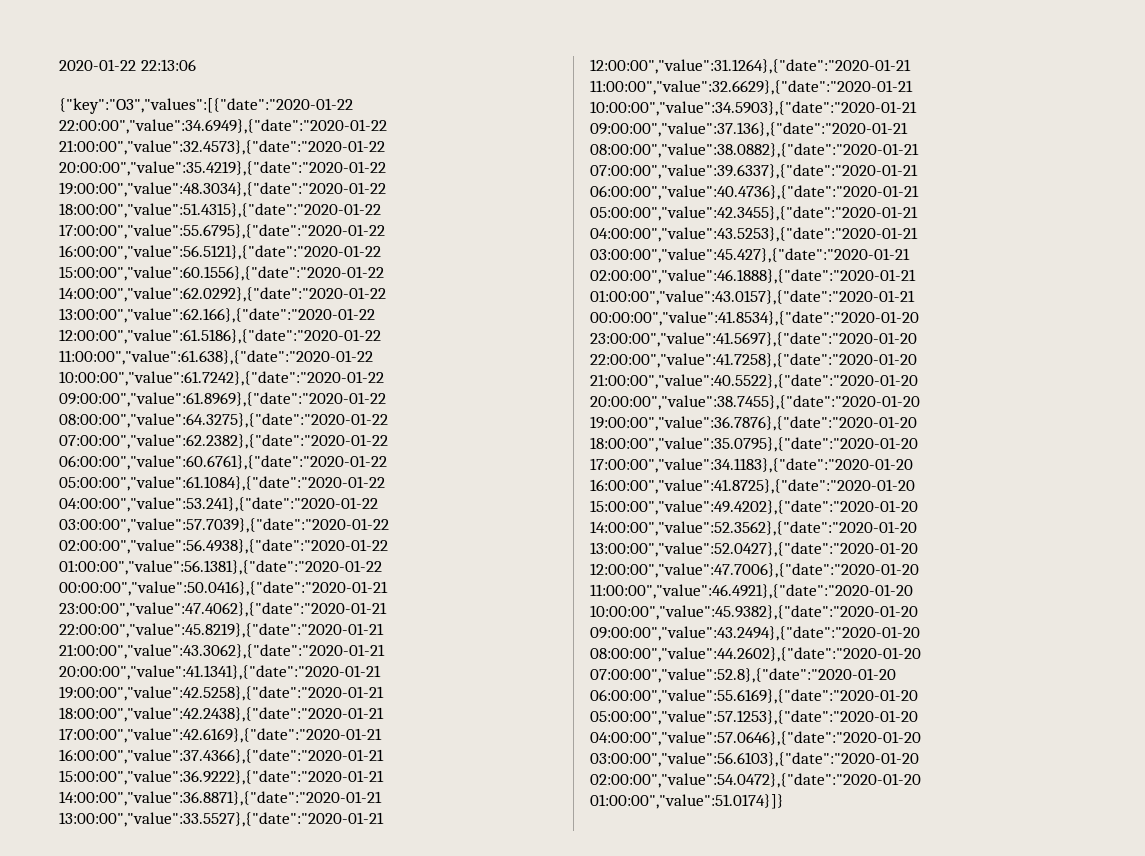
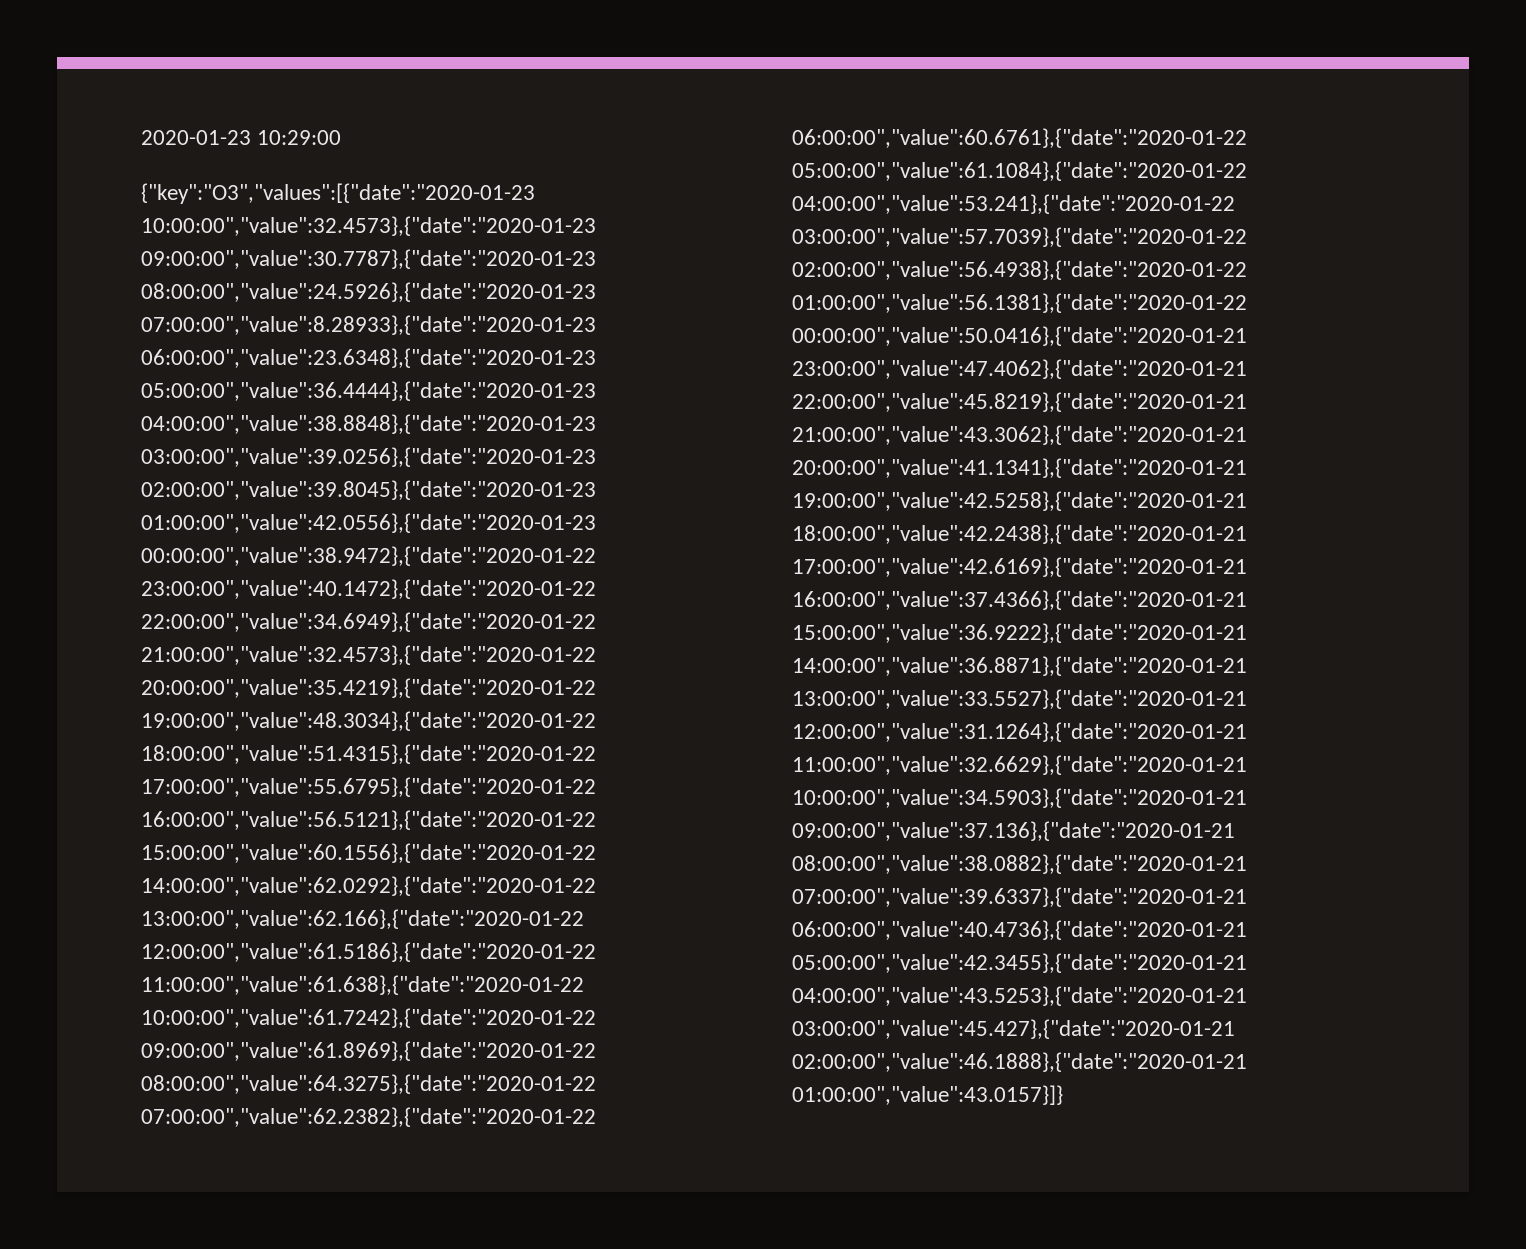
- 2020-01-22 22:13:06
- {"key":"O3","values":[{"date":"2020-01-22 22:00:00","value":34.6949},{"date":"2020-01-22 21:00:00","value":32.4573},{"date":"2020-01-22 20:00:00","value":35.4219},{"date":"2020-01-22 19:00:00","value":48.3034},{"date":"2020-01-22 18:00:00","value":51.4315},{"date":"2020-01-22 17:00:00","value":55.6795},{"date":"2020-01-22 16:00:00","value":56.5121},{"date":"2020-01-22 15:00:00","value":60.1556},{"date":"2020-01-22 14:00:00","value":62.0292},{"date":"2020-01-22 13:00:00","value":62.166},{"date":"2020-01-22 12:00:00","value":61.5186},{"date":"2020-01-22 11:00:00","value":61.638},{"date":"2020-01-22 10:00:00","value":61.7242},{"date":"2020-01-22 09:00:00","value":61.8969},{"date":"2020-01-22 08:00:00","value":64.3275},{"date":"2020-01-22 07:00:00","value":62.2382},{"date":"2020-01-22 06:00:00","value":60.6761},{"date":"2020-01-22 05:00:00","value":61.1084},{"date":"2020-01-22 04:00:00","value":53.241},{"date":"2020-01-22 03:00:00","value":57.7039},{"date":"2020-01-22 02:00:00","value":56.4938},{"date":"2020-01-22 01:00:00","value":56.1381},{"date":"2020-01-22 00:00:00","value":50.0416},{"date":"2020-01-21 23:00:00","value":47.4062},{"date":"2020-01-21 22:00:00","value":45.8219},{"date":"2020-01-21 21:00:00","value":43.3062},{"date":"2020-01-21 20:00:00","value":41.1341},{"date":"2020-01-21 19:00:00","value":42.5258},{"date":"2020-01-21 18:00:00","value":42.2438},{"date":"2020-01-21 17:00:00","value":42.6169},{"date":"2020-01-21 16:00:00","value":37.4366},{"date":"2020-01-21 15:00:00","value":36.9222},{"date":"2020-01-21 14:00:00","value":36.8871},{"date":"2020-01-21 13:00:00","value":33.5527},{"date":"2020-01-21 12:00:00","value":31.1264},{"date":"2020-01-21 11:00:00","value":32.6629},{"date":"2020-01-21 10:00:00","value":34.5903},{"date":"2020-01-21 09:00:00","value":37.136},{"date":"2020-01-21 08:00:00","value":38.0882},{"date":"2020-01-21 07:00:00","value":39.6337},{"date":"2020-01-21 06:00:00","value":40.4736},{"date":"2020-01-21 05:00:00","value":42.3455},{"date":"2020-01-21 04:00:00","value":43.5253},{"date":"2020-01-21 03:00:00","value":45.427},{"date":"2020-01-21 02:00:00","value":46.1888},{"date":"2020-01-21 01:00:00","value":43.0157},{"date":"2020-01-21 00:00:00","value":41.8534},{"date":"2020-01-20 23:00:00","value":41.5697},{"date":"2020-01-20 22:00:00","value":41.7258},{"date":"2020-01-20 21:00:00","value":40.5522},{"date":"2020-01-20 20:00:00","value":38.7455},{"date":"2020-01-20 19:00:00","value":36.7876},{"date":"2020-01-20 18:00:00","value":35.0795},{"date":"2020-01-20 17:00:00","value":34.1183},{"date":"2020-01-20 16:00:00","value":41.8725},{"date":"2020-01-20 15:00:00","value":49.4202},{"date":"2020-01-20 14:00:00","value":52.3562},{"date":"2020-01-20 13:00:00","value":52.0427},{"date":"2020-01-20 12:00:00","value":47.7006},{"date":"2020-01-20 11:00:00","value":46.4921},{"date":"2020-01-20 10:00:00","value":45.9382},{"date":"2020-01-20 09:00:00","value":43.2494},{"date":"2020-01-20 08:00:00","value":44.2602},{"date":"2020-01-20 07:00:00","value":52.8},{"date":"2020-01-20 06:00:00","value":55.6169},{"date":"2020-01-20 05:00:00","value":57.1253},{"date":"2020-01-20 04:00:00","value":57.0646},{"date":"2020-01-20 03:00:00","value":56.6103},{"date":"2020-01-20 02:00:00","value":54.0472},{"date":"2020-01-20 01:00:00","value":51.0174}]}
+ 2020-01-23 10:29:00
+ {"key":"O3","values":[{"date":"2020-01-23 10:00:00","value":32.4573},{"date":"2020-01-23 09:00:00","value":30.7787},{"date":"2020-01-23 08:00:00","value":24.5926},{"date":"2020-01-23 07:00:00","value":8.28933},{"date":"2020-01-23 06:00:00","value":23.6348},{"date":"2020-01-23 05:00:00","value":36.4444},{"date":"2020-01-23 04:00:00","value":38.8848},{"date":"2020-01-23 03:00:00","value":39.0256},{"date":"2020-01-23 02:00:00","value":39.8045},{"date":"2020-01-23 01:00:00","value":42.0556},{"date":"2020-01-23 00:00:00","value":38.9472},{"date":"2020-01-22 23:00:00","value":40.1472},{"date":"2020-01-22 22:00:00","value":34.6949},{"date":"2020-01-22 21:00:00","value":32.4573},{"date":"2020-01-22 20:00:00","value":35.4219},{"date":"2020-01-22 19:00:00","value":48.3034},{"date":"2020-01-22 18:00:00","value":51.4315},{"date":"2020-01-22 17:00:00","value":55.6795},{"date":"2020-01-22 16:00:00","value":56.5121},{"date":"2020-01-22 15:00:00","value":60.1556},{"date":"2020-01-22 14:00:00","value":62.0292},{"date":"2020-01-22 13:00:00","value":62.166},{"date":"2020-01-22 12:00:00","value":61.5186},{"date":"2020-01-22 11:00:00","value":61.638},{"date":"2020-01-22 10:00:00","value":61.7242},{"date":"2020-01-22 09:00:00","value":61.8969},{"date":"2020-01-22 08:00:00","value":64.3275},{"date":"2020-01-22 07:00:00","value":62.2382},{"date":"2020-01-22 06:00:00","value":60.6761},{"date":"2020-01-22 05:00:00","value":61.1084},{"date":"2020-01-22 04:00:00","value":53.241},{"date":"2020-01-22 03:00:00","value":57.7039},{"date":"2020-01-22 02:00:00","value":56.4938},{"date":"2020-01-22 01:00:00","value":56.1381},{"date":"2020-01-22 00:00:00","value":50.0416},{"date":"2020-01-21 23:00:00","value":47.4062},{"date":"2020-01-21 22:00:00","value":45.8219},{"date":"2020-01-21 21:00:00","value":43.3062},{"date":"2020-01-21 20:00:00","value":41.1341},{"date":"2020-01-21 19:00:00","value":42.5258},{"date":"2020-01-21 18:00:00","value":42.2438},{"date":"2020-01-21 17:00:00","value":42.6169},{"date":"2020-01-21 16:00:00","value":37.4366},{"date":"2020-01-21 15:00:00","value":36.9222},{"date":"2020-01-21 14:00:00","value":36.8871},{"date":"2020-01-21 13:00:00","value":33.5527},{"date":"2020-01-21 12:00:00","value":31.1264},{"date":"2020-01-21 11:00:00","value":32.6629},{"date":"2020-01-21 10:00:00","value":34.5903},{"date":"2020-01-21 09:00:00","value":37.136},{"date":"2020-01-21 08:00:00","value":38.0882},{"date":"2020-01-21 07:00:00","value":39.6337},{"date":"2020-01-21 06:00:00","value":40.4736},{"date":"2020-01-21 05:00:00","value":42.3455},{"date":"2020-01-21 04:00:00","value":43.5253},{"date":"2020-01-21 03:00:00","value":45.427},{"date":"2020-01-21 02:00:00","value":46.1888},{"date":"2020-01-21 01:00:00","value":43.0157}]}

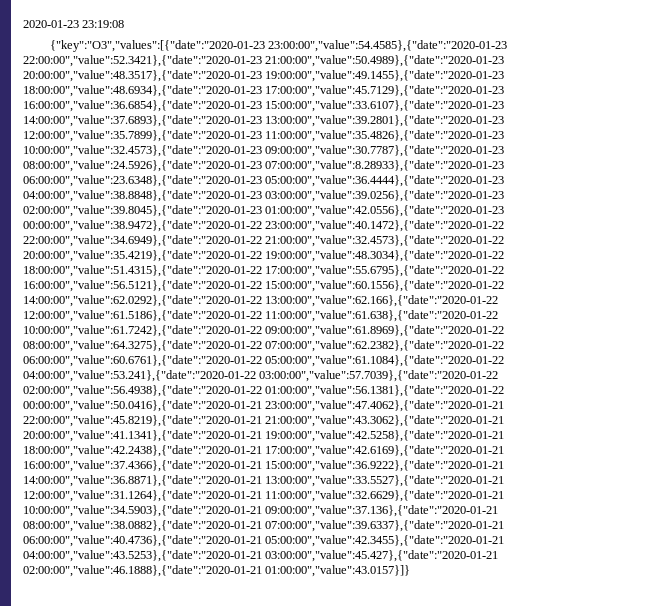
- 2020-01-23 10:29:00
+ 2020-01-23 23:19:08
- {"key":"O3","values":[{"date":"2020-01-23 10:00:00","value":32.4573},{"date":"2020-01-23 09:00:00","value":30.7787},{"date":"2020-01-23 08:00:00","value":24.5926},{"date":"2020-01-23 07:00:00","value":8.28933},{"date":"2020-01-23 06:00:00","value":23.6348},{"date":"2020-01-23 05:00:00","value":36.4444},{"date":"2020-01-23 04:00:00","value":38.8848},{"date":"2020-01-23 03:00:00","value":39.0256},{"date":"2020-01-23 02:00:00","value":39.8045},{"date":"2020-01-23 01:00:00","value":42.0556},{"date":"2020-01-23 00:00:00","value":38.9472},{"date":"2020-01-22 23:00:00","value":40.1472},{"date":"2020-01-22 22:00:00","value":34.6949},{"date":"2020-01-22 21:00:00","value":32.4573},{"date":"2020-01-22 20:00:00","value":35.4219},{"date":"2020-01-22 19:00:00","value":48.3034},{"date":"2020-01-22 18:00:00","value":51.4315},{"date":"2020-01-22 17:00:00","value":55.6795},{"date":"2020-01-22 16:00:00","value":56.5121},{"date":"2020-01-22 15:00:00","value":60.1556},{"date":"2020-01-22 14:00:00","value":62.0292},{"date":"2020-01-22 13:00:00","value":62.166},{"date":"2020-01-22 12:00:00","value":61.5186},{"date":"2020-01-22 11:00:00","value":61.638},{"date":"2020-01-22 10:00:00","value":61.7242},{"date":"2020-01-22 09:00:00","value":61.8969},{"date":"2020-01-22 08:00:00","value":64.3275},{"date":"2020-01-22 07:00:00","value":62.2382},{"date":"2020-01-22 06:00:00","value":60.6761},{"date":"2020-01-22 05:00:00","value":61.1084},{"date":"2020-01-22 04:00:00","value":53.241},{"date":"2020-01-22 03:00:00","value":57.7039},{"date":"2020-01-22 02:00:00","value":56.4938},{"date":"2020-01-22 01:00:00","value":56.1381},{"date":"2020-01-22 00:00:00","value":50.0416},{"date":"2020-01-21 23:00:00","value":47.4062},{"date":"2020-01-21 22:00:00","value":45.8219},{"date":"2020-01-21 21:00:00","value":43.3062},{"date":"2020-01-21 20:00:00","value":41.1341},{"date":"2020-01-21 19:00:00","value":42.5258},{"date":"2020-01-21 18:00:00","value":42.2438},{"date":"2020-01-21 17:00:00","value":42.6169},{"date":"2020-01-21 16:00:00","value":37.4366},{"date":"2020-01-21 15:00:00","value":36.9222},{"date":"2020-01-21 14:00:00","value":36.8871},{"date":"2020-01-21 13:00:00","value":33.5527},{"date":"2020-01-21 12:00:00","value":31.1264},{"date":"2020-01-21 11:00:00","value":32.6629},{"date":"2020-01-21 10:00:00","value":34.5903},{"date":"2020-01-21 09:00:00","value":37.136},{"date":"2020-01-21 08:00:00","value":38.0882},{"date":"2020-01-21 07:00:00","value":39.6337},{"date":"2020-01-21 06:00:00","value":40.4736},{"date":"2020-01-21 05:00:00","value":42.3455},{"date":"2020-01-21 04:00:00","value":43.5253},{"date":"2020-01-21 03:00:00","value":45.427},{"date":"2020-01-21 02:00:00","value":46.1888},{"date":"2020-01-21 01:00:00","value":43.0157}]}
+ {"key":"O3","values":[{"date":"2020-01-23 23:00:00","value":54.4585},{"date":"2020-01-23 22:00:00","value":52.3421},{"date":"2020-01-23 21:00:00","value":50.4989},{"date":"2020-01-23 20:00:00","value":48.3517},{"date":"2020-01-23 19:00:00","value":49.1455},{"date":"2020-01-23 18:00:00","value":48.6934},{"date":"2020-01-23 17:00:00","value":45.7129},{"date":"2020-01-23 16:00:00","value":36.6854},{"date":"2020-01-23 15:00:00","value":33.6107},{"date":"2020-01-23 14:00:00","value":37.6893},{"date":"2020-01-23 13:00:00","value":39.2801},{"date":"2020-01-23 12:00:00","value":35.7899},{"date":"2020-01-23 11:00:00","value":35.4826},{"date":"2020-01-23 10:00:00","value":32.4573},{"date":"2020-01-23 09:00:00","value":30.7787},{"date":"2020-01-23 08:00:00","value":24.5926},{"date":"2020-01-23 07:00:00","value":8.28933},{"date":"2020-01-23 06:00:00","value":23.6348},{"date":"2020-01-23 05:00:00","value":36.4444},{"date":"2020-01-23 04:00:00","value":38.8848},{"date":"2020-01-23 03:00:00","value":39.0256},{"date":"2020-01-23 02:00:00","value":39.8045},{"date":"2020-01-23 01:00:00","value":42.0556},{"date":"2020-01-23 00:00:00","value":38.9472},{"date":"2020-01-22 23:00:00","value":40.1472},{"date":"2020-01-22 22:00:00","value":34.6949},{"date":"2020-01-22 21:00:00","value":32.4573},{"date":"2020-01-22 20:00:00","value":35.4219},{"date":"2020-01-22 19:00:00","value":48.3034},{"date":"2020-01-22 18:00:00","value":51.4315},{"date":"2020-01-22 17:00:00","value":55.6795},{"date":"2020-01-22 16:00:00","value":56.5121},{"date":"2020-01-22 15:00:00","value":60.1556},{"date":"2020-01-22 14:00:00","value":62.0292},{"date":"2020-01-22 13:00:00","value":62.166},{"date":"2020-01-22 12:00:00","value":61.5186},{"date":"2020-01-22 11:00:00","value":61.638},{"date":"2020-01-22 10:00:00","value":61.7242},{"date":"2020-01-22 09:00:00","value":61.8969},{"date":"2020-01-22 08:00:00","value":64.3275},{"date":"2020-01-22 07:00:00","value":62.2382},{"date":"2020-01-22 06:00:00","value":60.6761},{"date":"2020-01-22 05:00:00","value":61.1084},{"date":"2020-01-22 04:00:00","value":53.241},{"date":"2020-01-22 03:00:00","value":57.7039},{"date":"2020-01-22 02:00:00","value":56.4938},{"date":"2020-01-22 01:00:00","value":56.1381},{"date":"2020-01-22 00:00:00","value":50.0416},{"date":"2020-01-21 23:00:00","value":47.4062},{"date":"2020-01-21 22:00:00","value":45.8219},{"date":"2020-01-21 21:00:00","value":43.3062},{"date":"2020-01-21 20:00:00","value":41.1341},{"date":"2020-01-21 19:00:00","value":42.5258},{"date":"2020-01-21 18:00:00","value":42.2438},{"date":"2020-01-21 17:00:00","value":42.6169},{"date":"2020-01-21 16:00:00","value":37.4366},{"date":"2020-01-21 15:00:00","value":36.9222},{"date":"2020-01-21 14:00:00","value":36.8871},{"date":"2020-01-21 13:00:00","value":33.5527},{"date":"2020-01-21 12:00:00","value":31.1264},{"date":"2020-01-21 11:00:00","value":32.6629},{"date":"2020-01-21 10:00:00","value":34.5903},{"date":"2020-01-21 09:00:00","value":37.136},{"date":"2020-01-21 08:00:00","value":38.0882},{"date":"2020-01-21 07:00:00","value":39.6337},{"date":"2020-01-21 06:00:00","value":40.4736},{"date":"2020-01-21 05:00:00","value":42.3455},{"date":"2020-01-21 04:00:00","value":43.5253},{"date":"2020-01-21 03:00:00","value":45.427},{"date":"2020-01-21 02:00:00","value":46.1888},{"date":"2020-01-21 01:00:00","value":43.0157}]}

